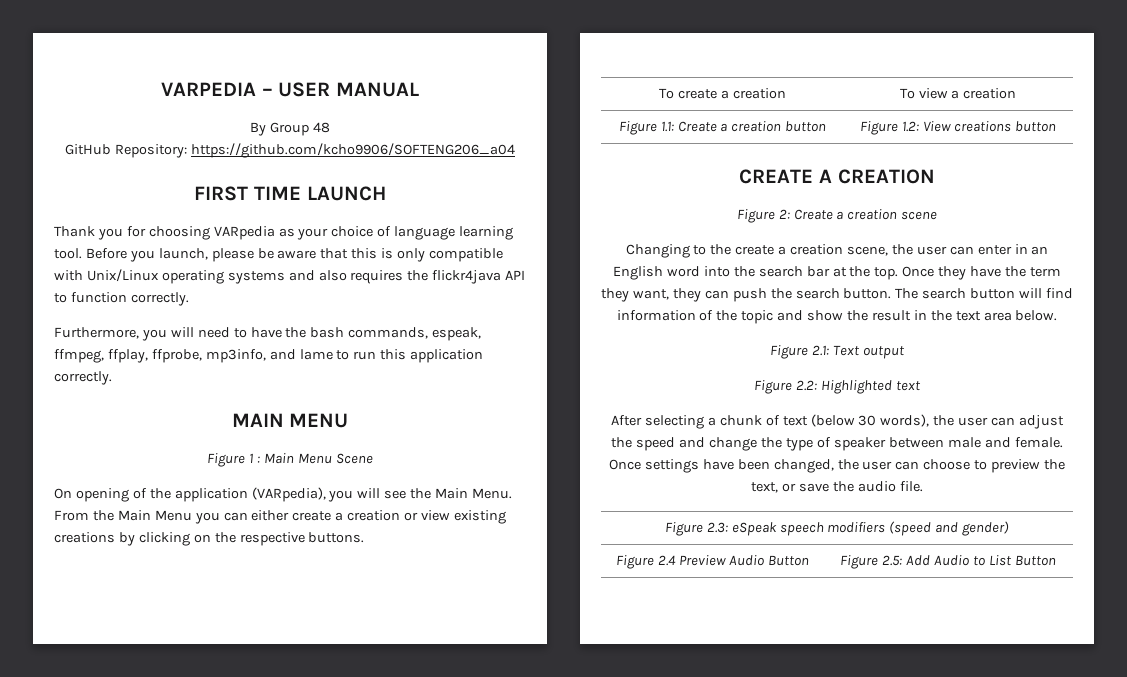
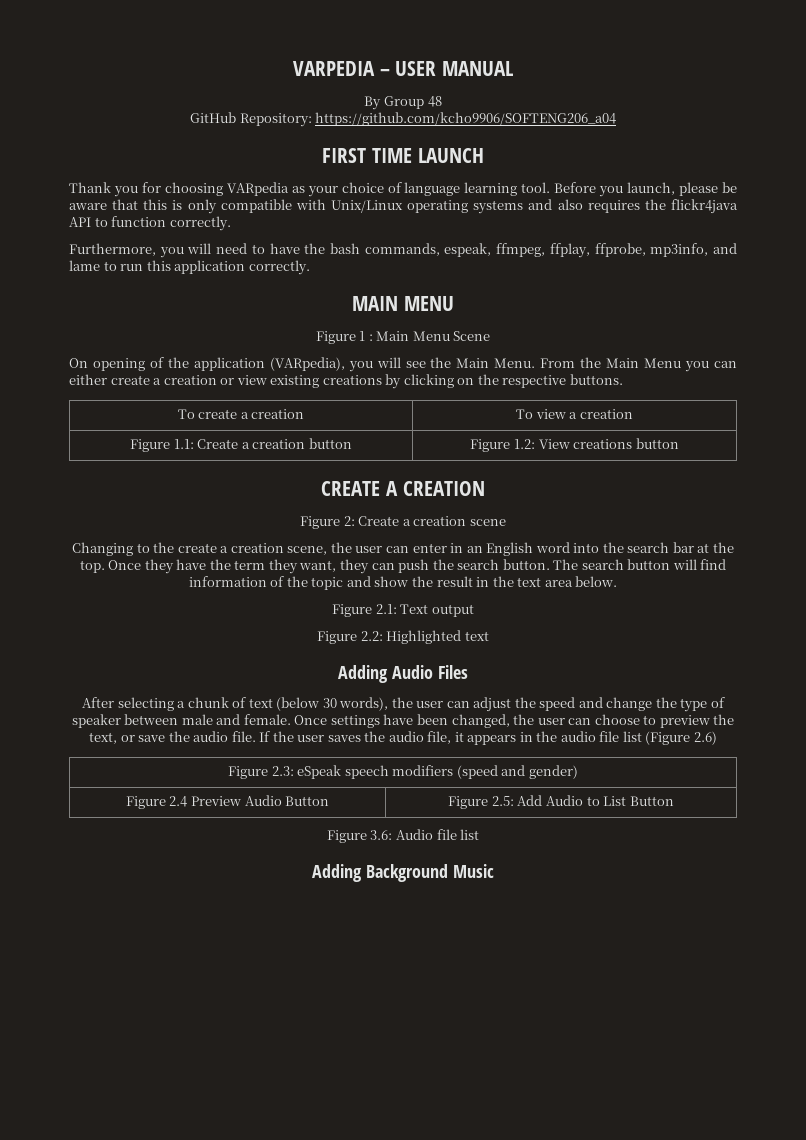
+ Adding Audio Files
+ If the user saves the audio file, it appears in the audio file list (Figure 2.6)
+ Figure 3.6: Audio file list
+ Adding Background Music

